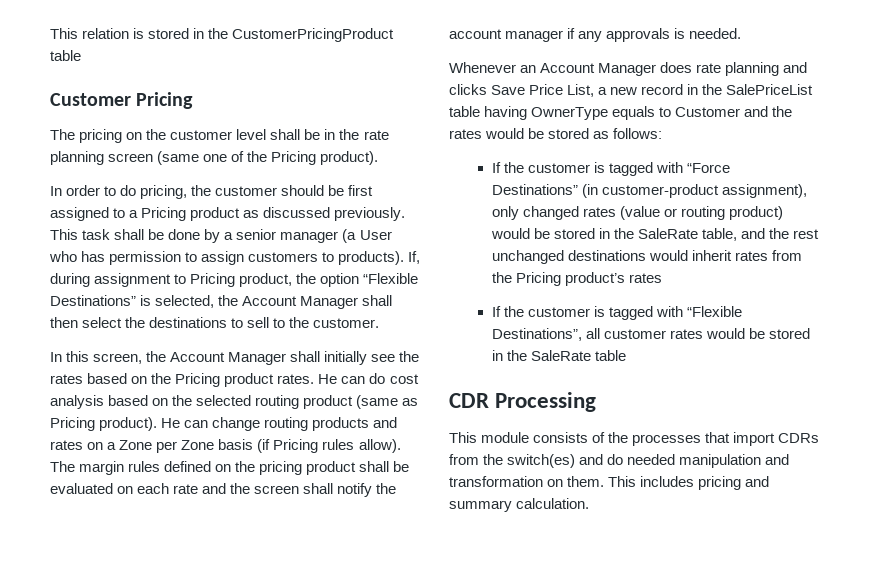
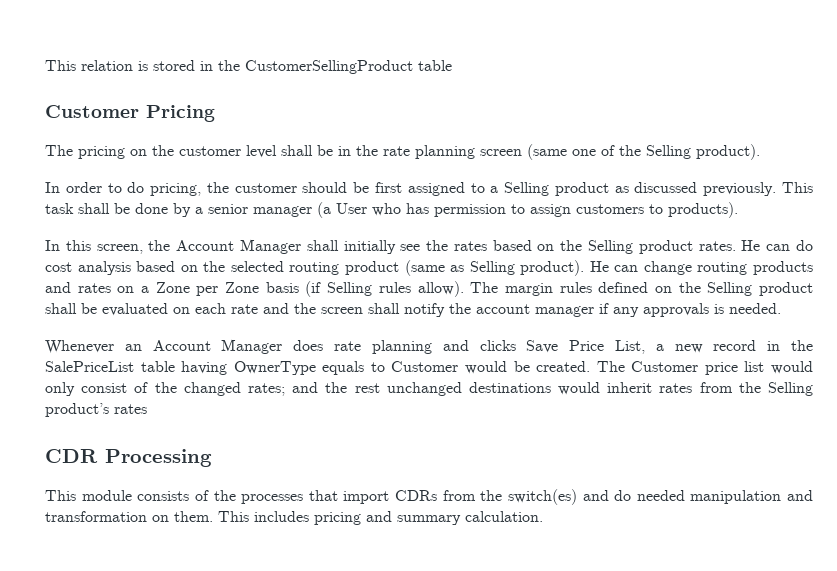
- This relation is stored in the CustomerPricingProduct table
+ This relation is stored in the CustomerSellingProduct table
- The pricing on the customer level shall be in the rate planning screen (same one of the Pricing product).
+ The pricing on the customer level shall be in the rate planning screen (same one of the Selling product).
- In order to do pricing, the customer should be first assigned to a Pricing product as discussed previously.
+ In order to do pricing, the customer should be first assigned to a Selling product as discussed previously.
- If, during assignment to Pricing product, the option “Flexible Destinations” is selected, the Account Manager shall then select the destinations to sell to the customer.
- In this screen, the Account Manager shall initially see the rates based on the Pricing product rates.
+ In this screen, the Account Manager shall initially see the rates based on the Selling product rates.
- He can do cost analysis based on the selected routing product (same as Pricing product).
+ He can do cost analysis based on the selected routing product (same as Selling product).
- He can change routing products and rates on a Zone per Zone basis (if Pricing rules allow).
+ He can change routing products and rates on a Zone per Zone basis (if Selling rules allow).
- The margin rules defined on the pricing product shall be evaluated on each rate and the screen shall notify the account manager if any approvals is needed.
+ The margin rules defined on the Selling product shall be evaluated on each rate and the screen shall notify the account manager if any approvals is needed.
- Whenever an Account Manager does rate planning and clicks Save Price List, a new record in the SalePriceList table having OwnerType equals to Customer and the rates would be stored as follows:
- If the customer is tagged with “Force Destinations” (in customer-product assignment), only changed rates (value or routing product) would be stored in the SaleRate table, and the rest unchanged destinations would inherit rates from the Pricing product’s rates
+ Whenever an Account Manager does rate planning and clicks Save Price List, a new record in the SalePriceList table having OwnerType equals to Customer would be created. The Customer price list would only consist of the changed rates; and the rest unchanged destinations would inherit rates from the Selling product’s rates
- If the customer is tagged with “Flexible Destinations”, all customer rates would be stored in the SaleRate table

